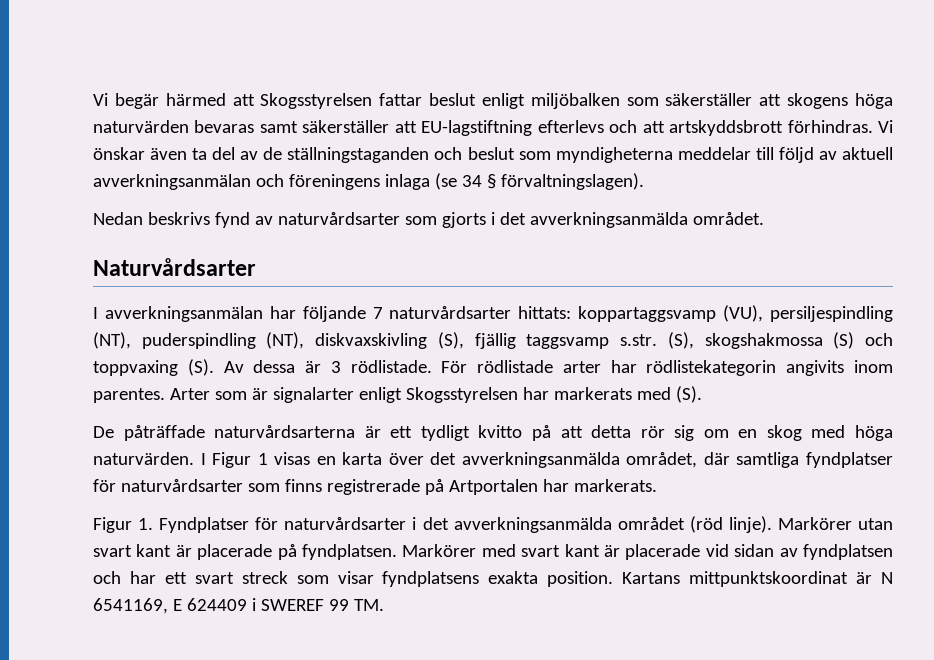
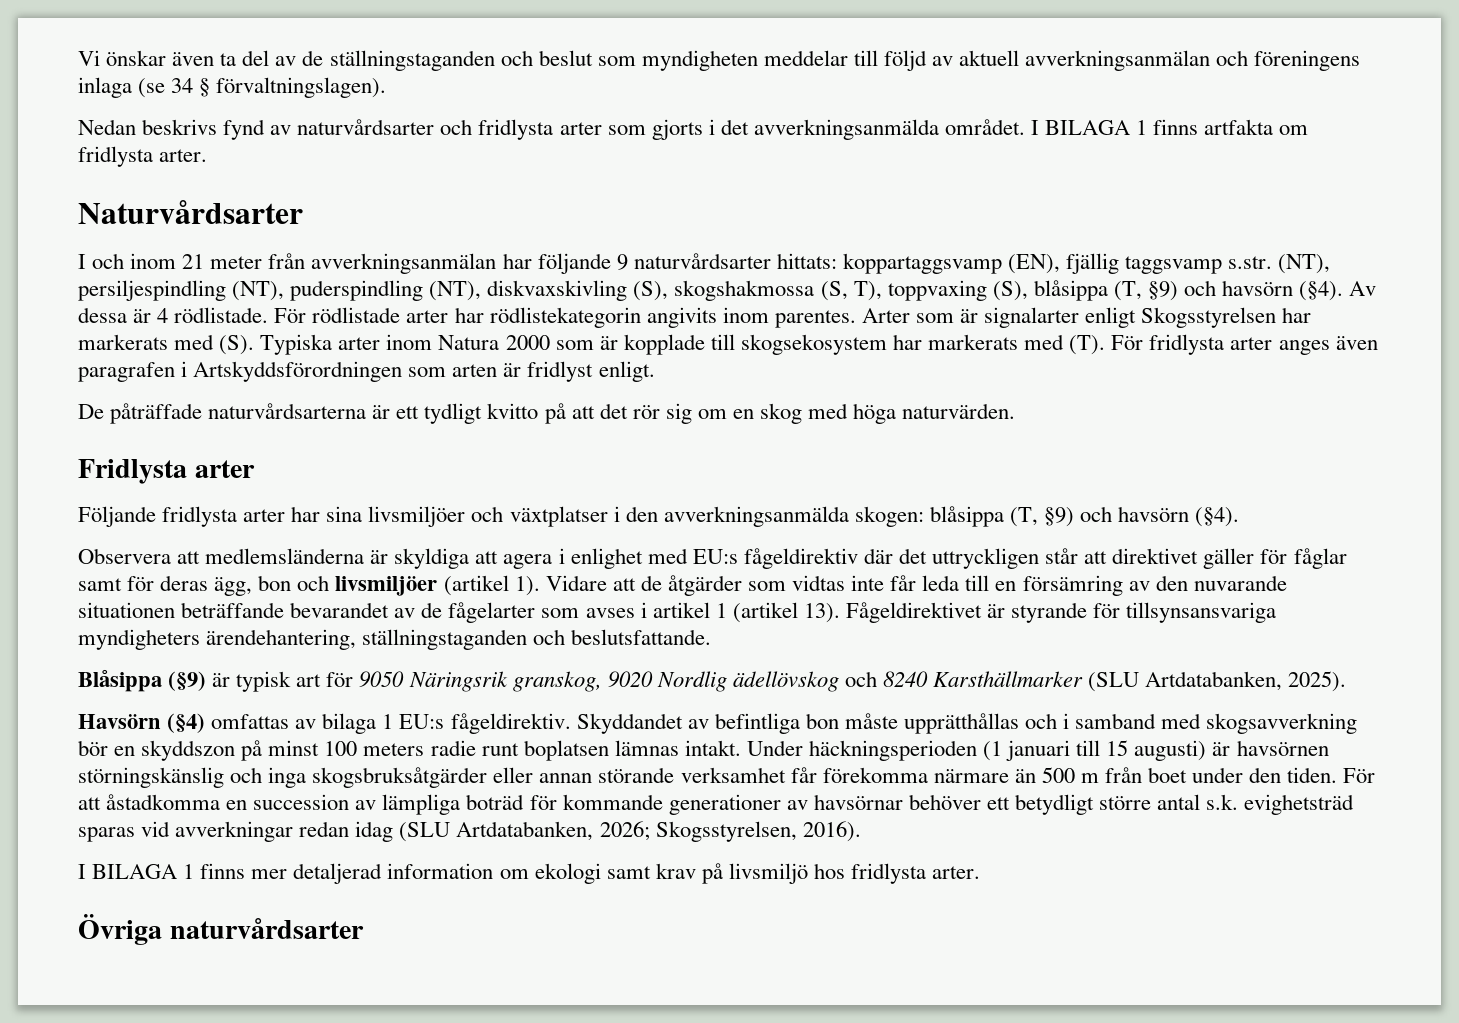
- Vi begär härmed att Skogsstyrelsen fattar beslut enligt miljöbalken som säkerställer att skogens höga naturvärden bevaras samt säkerställer att EU-lagstiftning efterlevs och att artskyddsbrott förhindras. Vi önskar även ta del av de ställningstaganden och beslut som myndigheterna meddelar till följd av aktuell avverkningsanmälan och föreningens inlaga (se 34 § förvaltningslagen).
+ Vi önskar även ta del av de ställningstaganden och beslut som myndigheten meddelar till följd av aktuell avverkningsanmälan och föreningens inlaga (se 34 § förvaltningslagen).
- Nedan beskrivs fynd av naturvårdsarter som gjorts i det avverkningsanmälda området.
+ Nedan beskrivs fynd av naturvårdsarter och fridlysta arter som gjorts i det avverkningsanmälda området. I BILAGA 1 finns artfakta om fridlysta arter.
  Naturvårdsarter
- I avverkningsanmälan har följande 7 naturvårdsarter hittats: koppartaggsvamp (VU), persiljespindling (NT), puderspindling (NT), diskvaxskivling (S), fjällig taggsvamp s.str. (S), skogshakmossa (S) och toppvaxing (S). Av dessa är 3 rödlistade.
+ I och inom 21 meter från avverkningsanmälan har följande 9 naturvårdsarter hittats: koppartaggsvamp (EN), fjällig taggsvamp s.str. (NT), persiljespindling (NT), puderspindling (NT), diskvaxskivling (S), skogshakmossa (S, T), toppvaxing (S), blåsippa (T, §9) och havsörn (§4). Av dessa är 4 rödlistade.
- Arter som är signalarter enligt Skogsstyrelsen har markerats med (S).
+ Arter som är signalarter enligt Skogsstyrelsen har markerats med (S). Typiska arter inom Natura 2000 som är kopplade till skogsekosystem har markerats med (T). För fridlysta arter anges även paragrafen i Artskyddsförordningen som arten är fridlyst enligt.
- De påträffade naturvårdsarterna är ett tydligt kvitto på att detta rör sig om en skog med höga naturvärden. I Figur 1 visas en karta över det avverkningsanmälda området, där samtliga fyndplatser för naturvårdsarter som finns registrerade på Artportalen har markerats.
- Figur 1. Fyndplatser för naturvårdsarter i det avverkningsanmälda området (röd linje). Markörer utan svart kant är placerade på fyndplatsen. Markörer med svart kant är placerade vid sidan av fyndplatsen och har ett svart streck som visar fyndplatsens exakta position. Kartans mittpunktskoordinat är N 6541169, E 624409 i SWEREF 99 TM.
+ De påträffade naturvårdsarterna är ett tydligt kvitto på att det rör sig om en skog med höga naturvärden.
+ Fridlysta arter
+ Följande fridlysta arter har sina livsmiljöer och växtplatser i den avverkningsanmälda skogen: blåsippa (T, §9) och havsörn (§4).
+ Observera att medlemsländerna är skyldiga att agera i enlighet med EU:s fågeldirektiv där det uttryckligen står att direktivet gäller för fåglar samt för deras ägg, bon och livsmiljöer (artikel 1). Vidare att de åtgärder som vidtas inte får leda till en försämring av den nuvarande situationen beträffande bevarandet av de fågelarter som avses i artikel 1 (artikel 13). Fågeldirektivet är styrande för tillsynsansvariga myndigheters ärendehantering, ställningstaganden och beslutsfattande.
+ Blåsippa (§9) är typisk art för 9050 Näringsrik granskog, 9020 Nordlig ädellövskog och 8240 Karsthällmarker (SLU Artdatabanken, 2025).
+ Havsörn (§4) omfattas av bilaga 1 EU:s fågeldirektiv. Skyddandet av befintliga bon måste upprätthållas och i samband med skogsavverkning bör en skyddszon på minst 100 meters radie runt boplatsen lämnas intakt. Under häckningsperioden (1 januari till 15 augusti) är havsörnen störningskänslig och inga skogsbruksåtgärder eller annan störande verksamhet får förekomma närmare än 500 m från boet under den tiden. För att åstadkomma en succession av lämpliga boträd för kommande generationer av havsörnar behöver ett betydligt större antal s.k. evighetsträd sparas vid avverkningar redan idag (SLU Artdatabanken, 2026; Skogsstyrelsen, 2016).
+ I BILAGA 1 finns mer detaljerad information om ekologi samt krav på livsmiljö hos fridlysta arter.
+ Övriga naturvårdsarter

